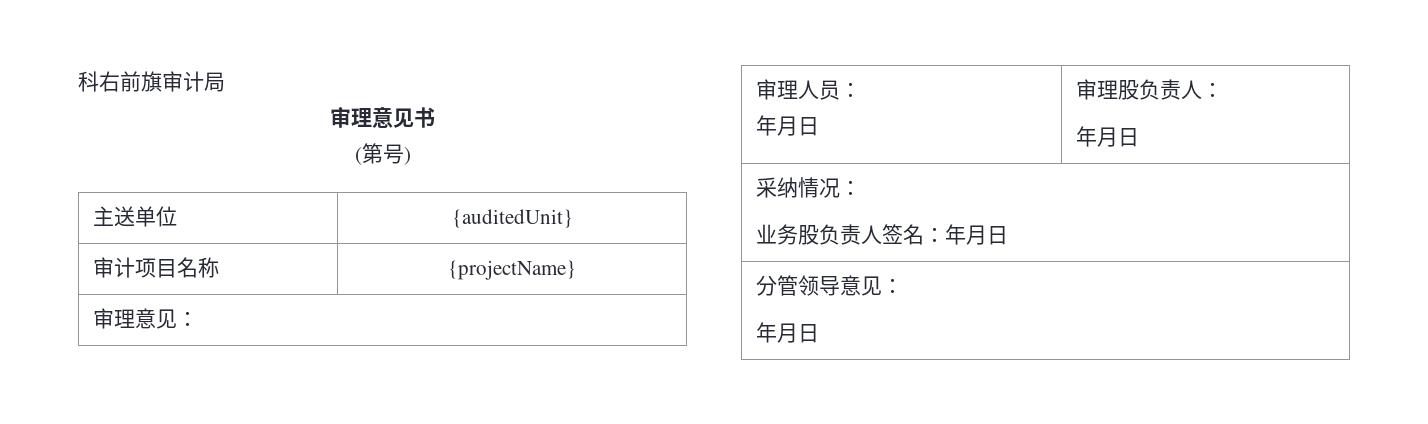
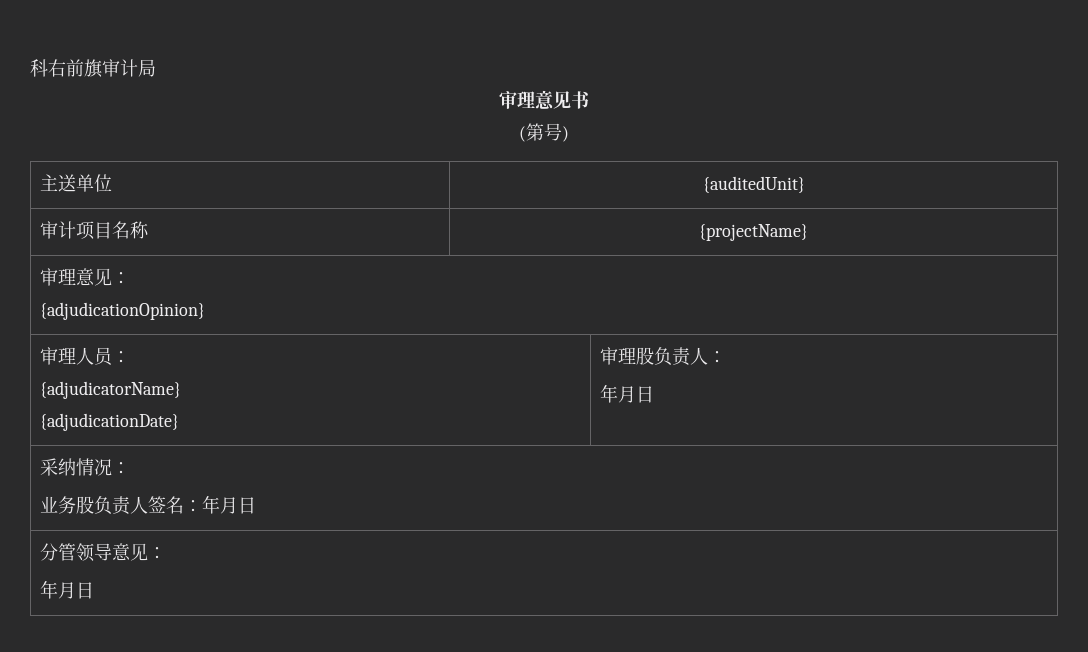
  审理意见：
+ {adjudicationOpinion}
  审理人员：
- 年月日 | 审理股负责人：
+ {adjudicatorName}
+ {adjudicationDate} | 审理股负责人：

